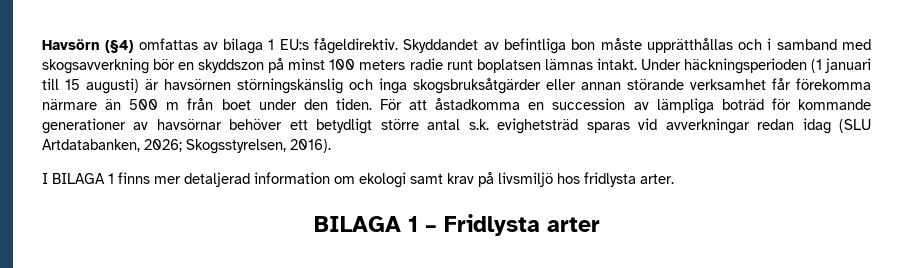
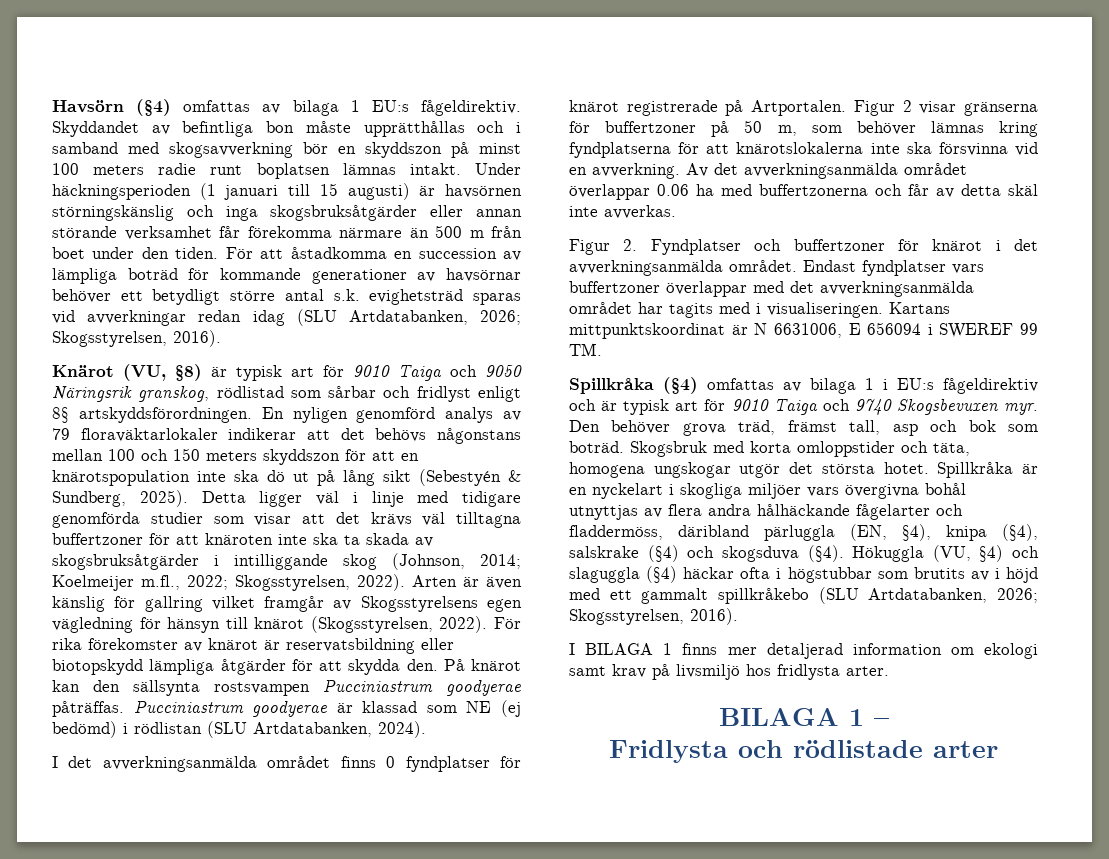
+ Knärot (VU, §8) är typisk art för 9010 Taiga och 9050 Näringsrik granskog, rödlistad som sårbar och fridlyst enligt 8§ artskyddsförordningen. En nyligen genomförd analys av 79 floraväktarlokaler indikerar att det behövs någonstans mellan 100 och 150 meters skyddszon för att en knärotspopulation inte ska dö ut på lång sikt (Sebestyén & Sundberg, 2025). Detta ligger väl i linje med tidigare genomförda studier som visar att det krävs väl tilltagna buffertzoner för att knäroten inte ska ta skada av skogsbruksåtgärder i intilliggande skog (Johnson, 2014; Koelmeijer m.fl., 2022; Skogsstyrelsen, 2022). Arten är även känslig för gallring vilket framgår av Skogsstyrelsens egen vägledning för hänsyn till knärot (Skogsstyrelsen, 2022). För rika förekomster av knärot är reservatsbildning eller biotopskydd lämpliga åtgärder för att skydda den. På knärot kan den sällsynta rostsvampen Pucciniastrum goodyerae påträffas. Pucciniastrum goodyerae är klassad som NE (ej bedömd) i rödlistan (SLU Artdatabanken, 2024).
+ I det avverkningsanmälda området finns 0 fyndplatser för knärot registrerade på Artportalen. Figur 2 visar gränserna för buffertzoner på 50 m, som behöver lämnas kring fyndplatserna för att knärotslokalerna inte ska försvinna vid en avverkning. Av det avverkningsanmälda området överlappar 0.06 ha med buffertzonerna och får av detta skäl inte avverkas.
+ Figur 2. Fyndplatser och buffertzoner för knärot i det avverkningsanmälda området. Endast fyndplatser vars buffertzoner överlappar med det avverkningsanmälda området har tagits med i visualiseringen. Kartans mittpunktskoordinat är N 6631006, E 656094 i SWEREF 99 TM.
+ Spillkråka (§4) omfattas av bilaga 1 i EU:s fågeldirektiv och är typisk art för 9010 Taiga och 9740 Skogsbevuxen myr. Den behöver grova träd, främst tall, asp och bok som boträd. Skogsbruk med korta omloppstider och täta, homogena ungskogar utgör det största hotet. Spillkråka är en nyckelart i skogliga miljöer vars övergivna bohål utnyttjas av flera andra hålhäckande fågelarter och fladdermöss, däribland pärluggla (EN, §4), knipa (§4), salskrake (§4) och skogsduva (§4). Hökuggla (VU, §4) och slaguggla (§4) häckar ofta i högstubbar som brutits av i höjd med ett gammalt spillkråkebo (SLU Artdatabanken, 2026; Skogsstyrelsen, 2016).
- BILAGA 1 – Fridlysta arter
+ BILAGA 1 –
+ Fridlysta och rödlistade arter

